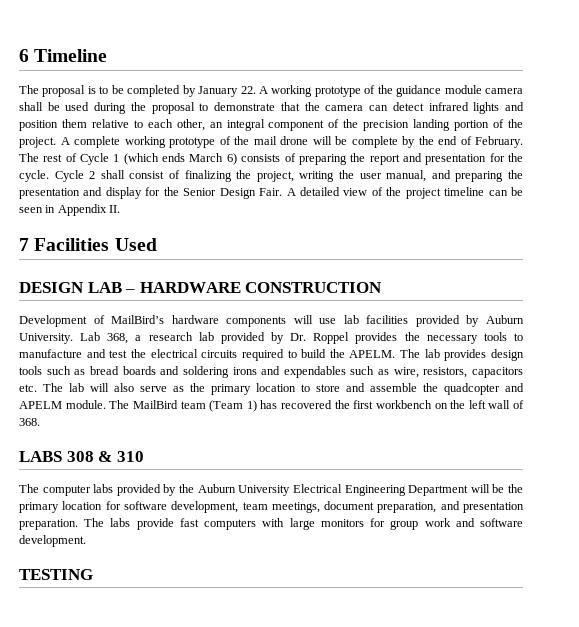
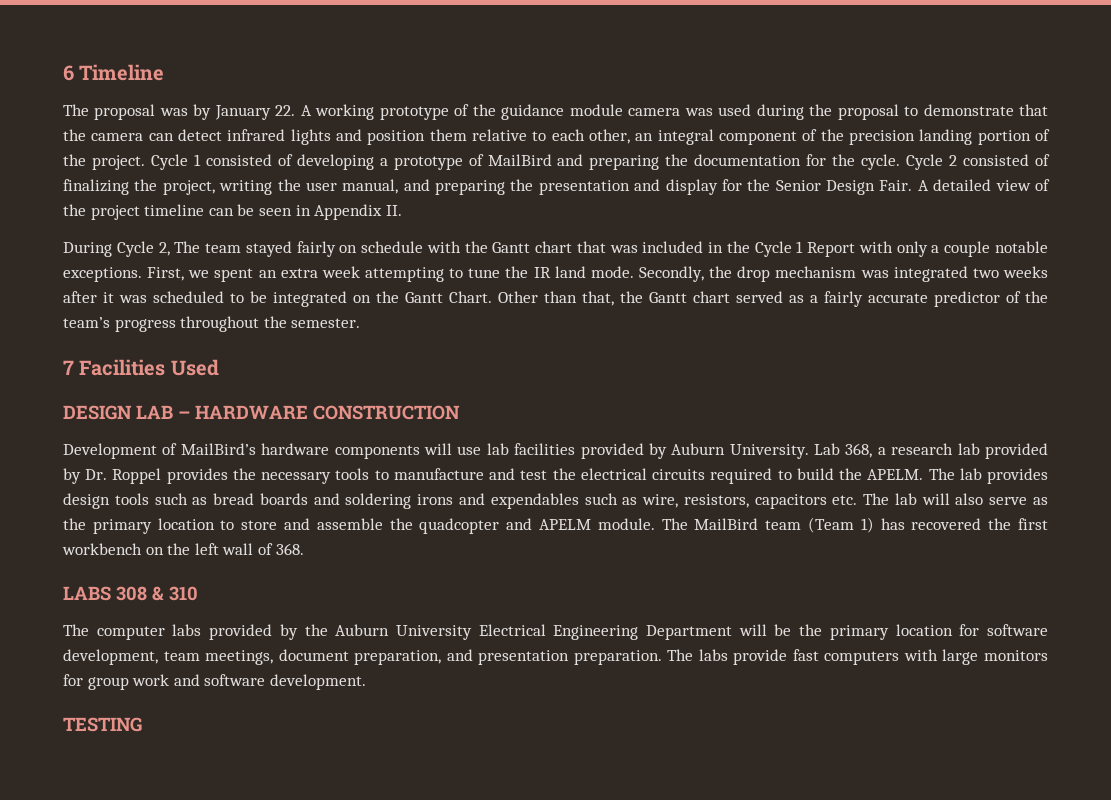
- The proposal is to be completed by January 22. A working prototype of the guidance module camera shall be used during the proposal to demonstrate that the camera can detect infrared lights and position them relative to each other, an integral component of the precision landing portion of the project.
+ The proposal was by January 22. A working prototype of the guidance module camera was used during the proposal to demonstrate that the camera can detect infrared lights and position them relative to each other, an integral component of the precision landing portion of the project.
- A complete working prototype of the mail drone will be complete by the end of February. The rest of Cycle 1 (which ends March 6) consists of preparing the report and presentation for the cycle.
+ Cycle 1 consisted of developing a prototype of MailBird and preparing the documentation for the cycle.
- Cycle 2 shall consist of finalizing the project, writing the user manual, and preparing the presentation and display for the Senior Design Fair.
+ Cycle 2 consisted of finalizing the project, writing the user manual, and preparing the presentation and display for the Senior Design Fair.
+ During Cycle 2, The team stayed fairly on schedule with the Gantt chart that was included in the Cycle 1 Report with only a couple notable exceptions. First, we spent an extra week attempting to tune the IR land mode. Secondly, the drop mechanism was integrated two weeks after it was scheduled to be integrated on the Gantt Chart. Other than that, the Gantt chart served as a fairly accurate predictor of the team’s progress throughout the semester.

